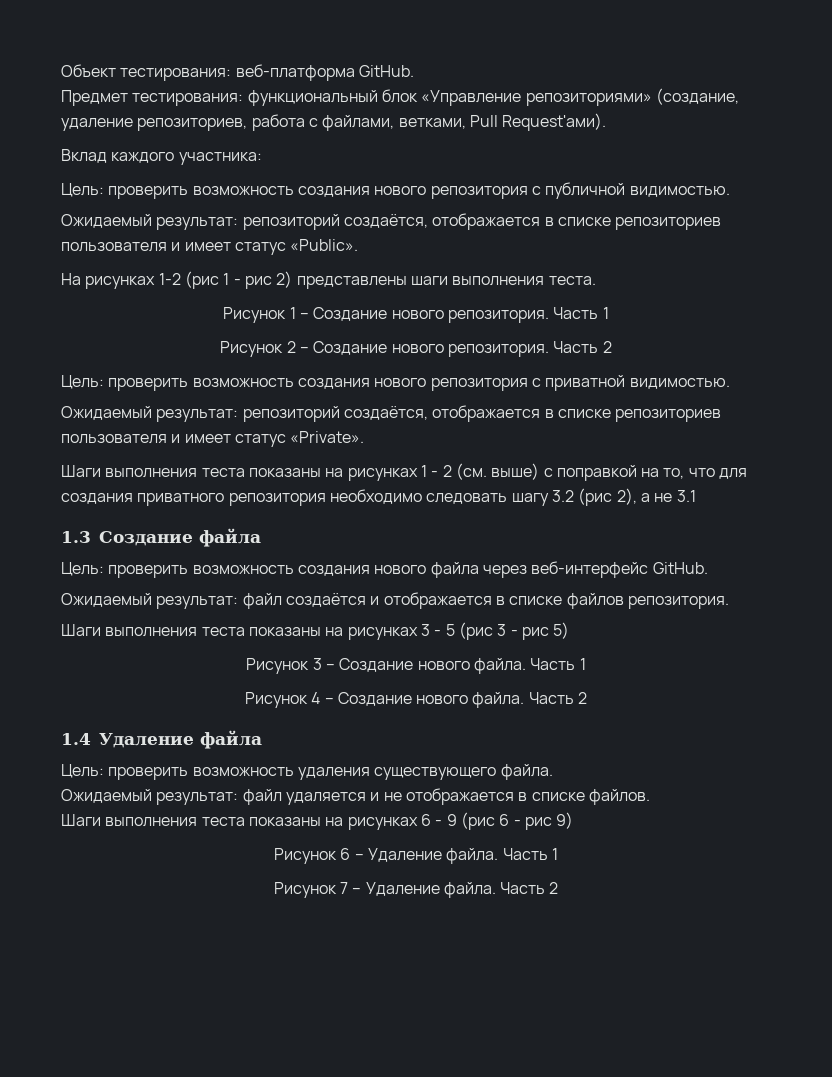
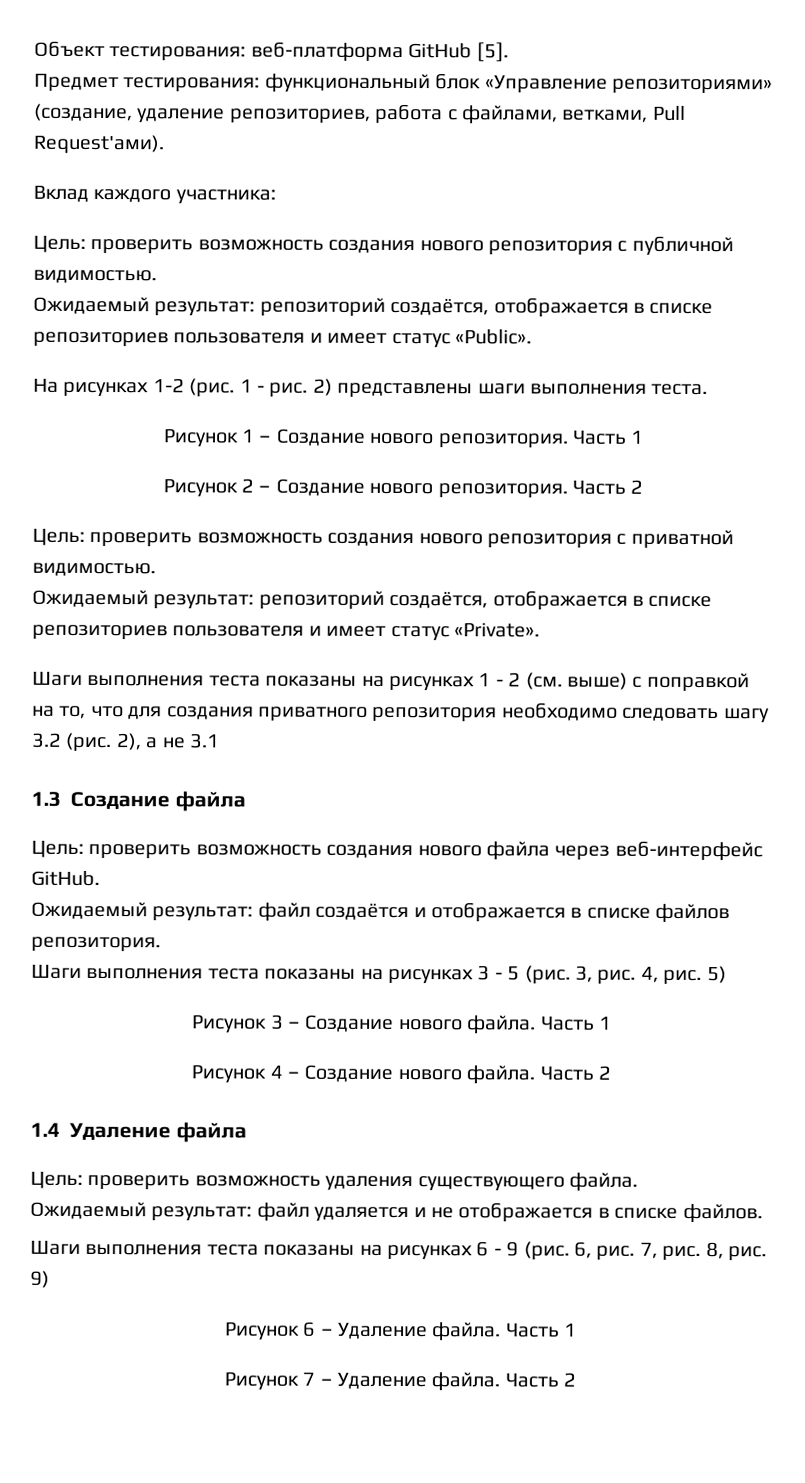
- Объект тестирования: веб-платформа GitHub.
+ Объект тестирования: веб-платформа GitHub [5].
- На рисунках 1-2 (рис 1 - рис 2) представлены шаги выполнения теста.
+ На рисунках 1-2 (рис. 1 - рис. 2) представлены шаги выполнения теста.
- Шаги выполнения теста показаны на рисунках 1 - 2 (см. выше) с поправкой на то, что для создания приватного репозитория необходимо следовать шагу 3.2 (рис 2), а не 3.1
+ Шаги выполнения теста показаны на рисунках 1 - 2 (см. выше) с поправкой на то, что для создания приватного репозитория необходимо следовать шагу 3.2 (рис. 2), а не 3.1
- Шаги выполнения теста показаны на рисунках 3 - 5 (рис 3 - рис 5)
+ Шаги выполнения теста показаны на рисунках 3 - 5 (рис. 3, рис. 4, рис. 5)
- Шаги выполнения теста показаны на рисунках 6 - 9 (рис 6 - рис 9)
+ Шаги выполнения теста показаны на рисунках 6 - 9 (рис. 6, рис. 7, рис. 8, рис. 9)

